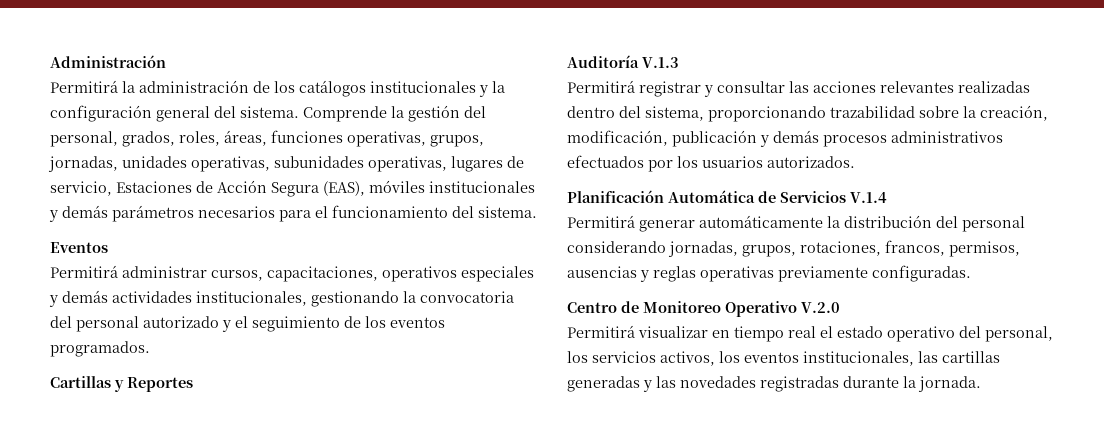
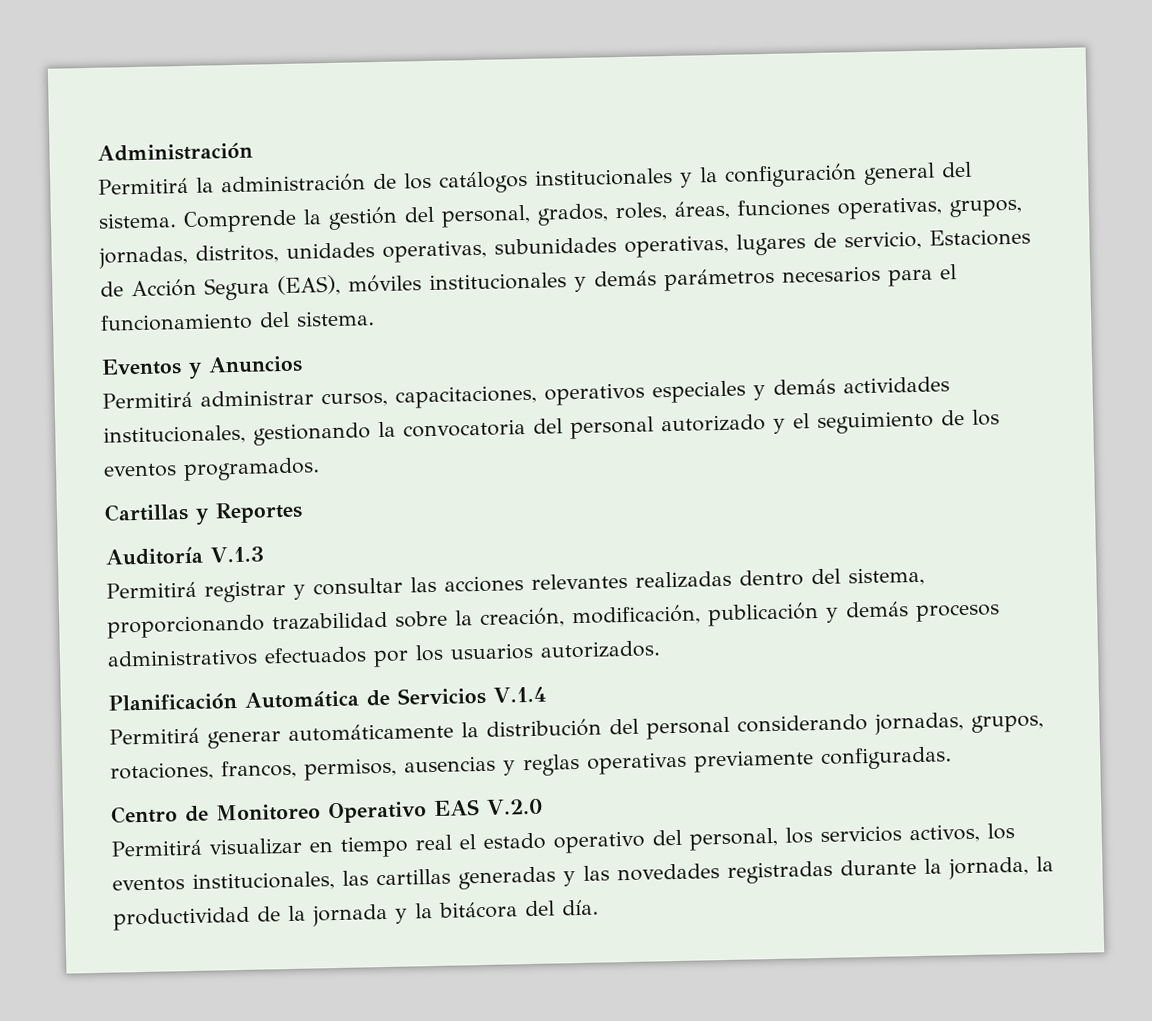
- Comprende la gestión del personal, grados, roles, áreas, funciones operativas, grupos, jornadas, unidades operativas, subunidades operativas, lugares de servicio, Estaciones de Acción Segura (EAS), móviles institucionales y demás parámetros necesarios para el funcionamiento del sistema.
+ Comprende la gestión del personal, grados, roles, áreas, funciones operativas, grupos, jornadas, distritos, unidades operativas, subunidades operativas, lugares de servicio, Estaciones de Acción Segura (EAS), móviles institucionales y demás parámetros necesarios para el funcionamiento del sistema.
- Eventos
+ Eventos y Anuncios
- Centro de Monitoreo Operativo V.2.0
+ Centro de Monitoreo Operativo EAS V.2.0
- Permitirá visualizar en tiempo real el estado operativo del personal, los servicios activos, los eventos institucionales, las cartillas generadas y las novedades registradas durante la jornada.
+ Permitirá visualizar en tiempo real el estado operativo del personal, los servicios activos, los eventos institucionales, las cartillas generadas y las novedades registradas durante la jornada, la productividad de la jornada y la bitácora del día.

